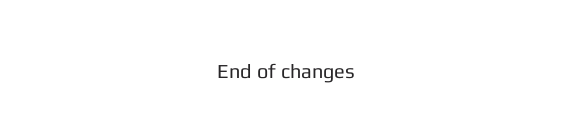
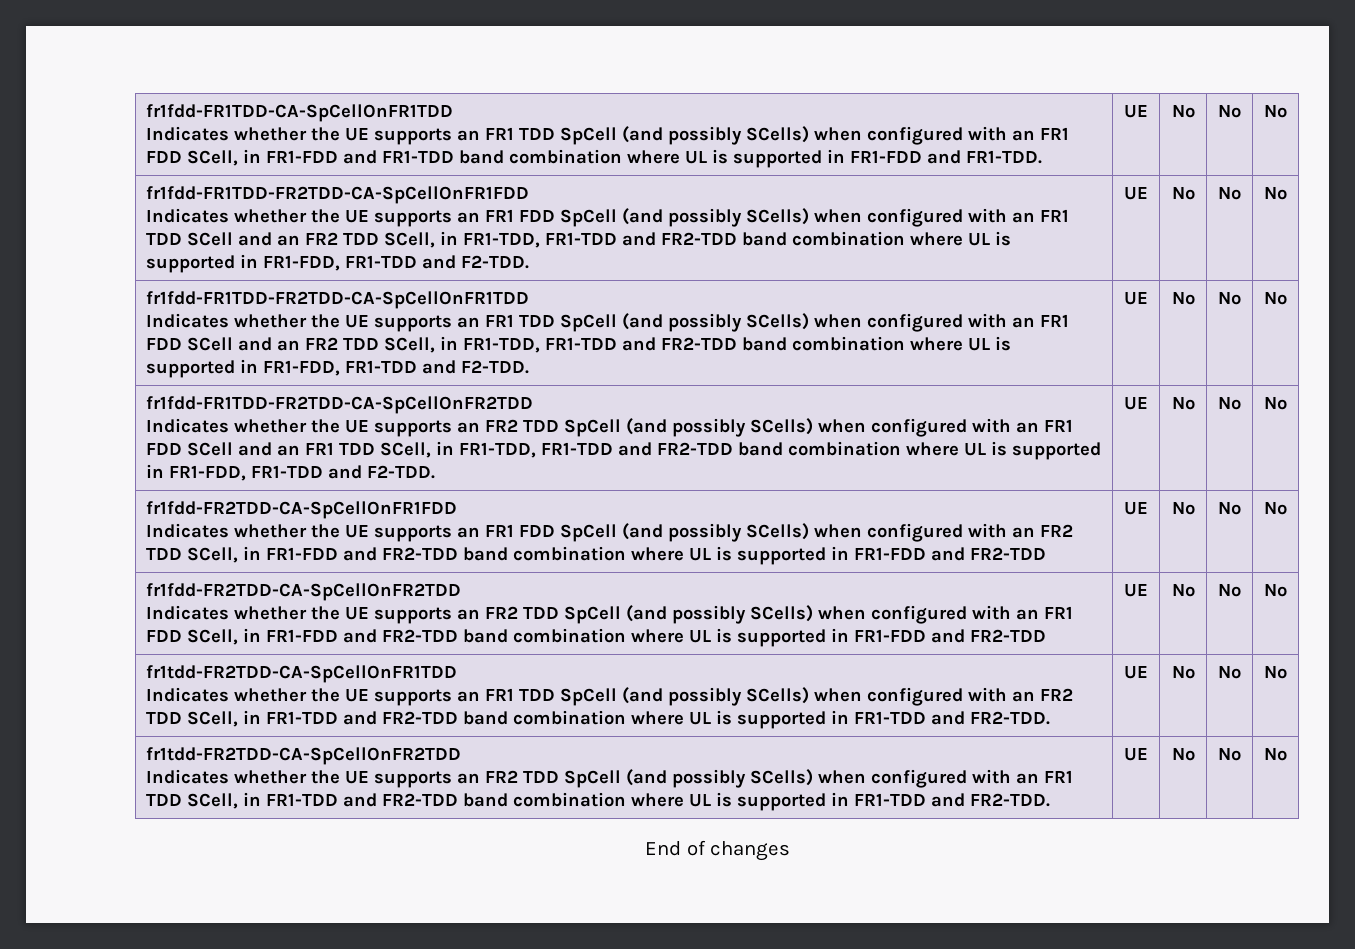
+ fr1fdd-FR1TDD-CA-SpCellOnFR1TDD
+ Indicates whether the UE supports an FR1 TDD SpCell (and possibly SCells) when configured with an FR1 FDD SCell, in FR1-FDD and FR1-TDD band combination where UL is supported in FR1-FDD and FR1-TDD. | UE | No | No | No
+ fr1fdd-FR1TDD-FR2TDD-CA-SpCellOnFR1FDD
+ Indicates whether the UE supports an FR1 FDD SpCell (and possibly SCells) when configured with an FR1 TDD SCell and an FR2 TDD SCell, in FR1-TDD, FR1-TDD and FR2-TDD band combination where UL is supported in FR1-FDD, FR1-TDD and F2-TDD. | UE | No | No | No
+ fr1fdd-FR1TDD-FR2TDD-CA-SpCellOnFR1TDD
+ Indicates whether the UE supports an FR1 TDD SpCell (and possibly SCells) when configured with an FR1 FDD SCell and an FR2 TDD SCell, in FR1-TDD, FR1-TDD and FR2-TDD band combination where UL is supported in FR1-FDD, FR1-TDD and F2-TDD. | UE | No | No | No
+ fr1fdd-FR1TDD-FR2TDD-CA-SpCellOnFR2TDD
+ Indicates whether the UE supports an FR2 TDD SpCell (and possibly SCells) when configured with an FR1 FDD SCell and an FR1 TDD SCell, in FR1-TDD, FR1-TDD and FR2-TDD band combination where UL is supported in FR1-FDD, FR1-TDD and F2-TDD. | UE | No | No | No
+ fr1fdd-FR2TDD-CA-SpCellOnFR1FDD
+ Indicates whether the UE supports an FR1 FDD SpCell (and possibly SCells) when configured with an FR2 TDD SCell, in FR1-FDD and FR2-TDD band combination where UL is supported in FR1-FDD and FR2-TDD | UE | No | No | No
+ fr1fdd-FR2TDD-CA-SpCellOnFR2TDD
+ Indicates whether the UE supports an FR2 TDD SpCell (and possibly SCells) when configured with an FR1 FDD SCell, in FR1-FDD and FR2-TDD band combination where UL is supported in FR1-FDD and FR2-TDD | UE | No | No | No
+ fr1tdd-FR2TDD-CA-SpCellOnFR1TDD
+ Indicates whether the UE supports an FR1 TDD SpCell (and possibly SCells) when configured with an FR2 TDD SCell, in FR1-TDD and FR2-TDD band combination where UL is supported in FR1-TDD and FR2-TDD. | UE | No | No | No
+ fr1tdd-FR2TDD-CA-SpCellOnFR2TDD
+ Indicates whether the UE supports an FR2 TDD SpCell (and possibly SCells) when configured with an FR1 TDD SCell, in FR1-TDD and FR2-TDD band combination where UL is supported in FR1-TDD and FR2-TDD. | UE | No | No | No

